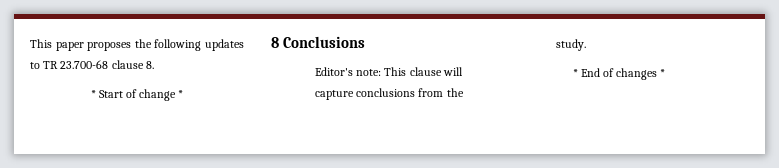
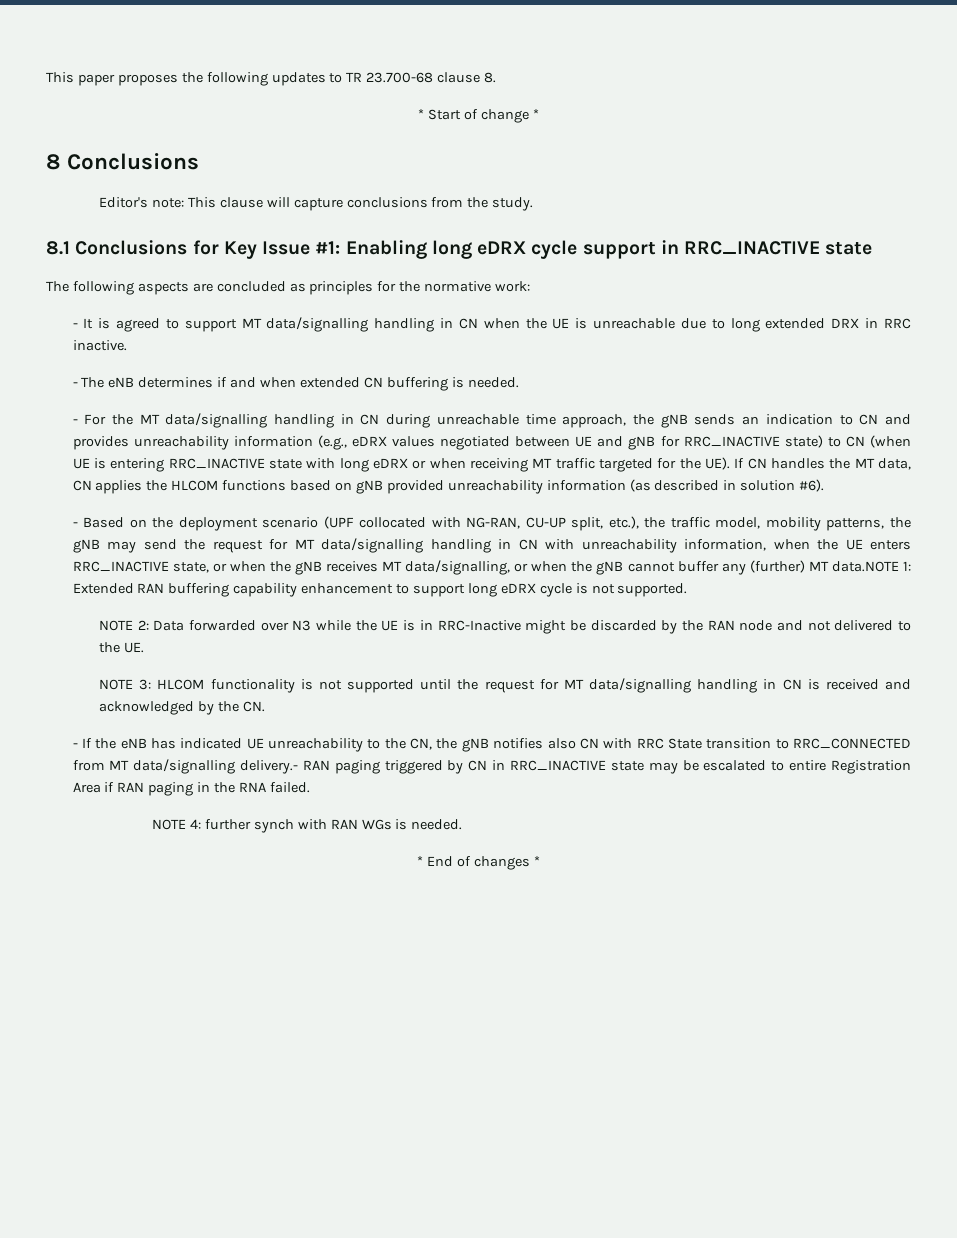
+ 8.1 Conclusions for Key Issue #1: Enabling long eDRX cycle support in RRC_INACTIVE state
+ The following aspects are concluded as principles for the normative work:
+ - It is agreed to support MT data/signalling handling in CN when the UE is unreachable due to long extended DRX in RRC inactive.
+ - The eNB determines if and when extended CN buffering is needed.
+ - For the MT data/signalling handling in CN during unreachable time approach, the gNB sends an indication to CN and provides unreachability information (e.g., eDRX values negotiated between UE and gNB for RRC_INACTIVE state) to CN (when UE is entering RRC_INACTIVE state with long eDRX or when receiving MT traffic targeted for the UE). If CN handles the MT data, CN applies the HLCOM functions based on gNB provided unreachability information (as described in solution #6).
+ - Based on the deployment scenario (UPF collocated with NG-RAN, CU-UP split, etc.), the traffic model, mobility patterns, the gNB may send the request for MT data/signalling handling in CN with unreachability information, when the UE enters RRC_INACTIVE state, or when the gNB receives MT data/signalling, or when the gNB cannot buffer any (further) MT data.NOTE 1: Extended RAN buffering capability enhancement to support long eDRX cycle is not supported.
+ NOTE 2: Data forwarded over N3 while the UE is in RRC-Inactive might be discarded by the RAN node and not delivered to the UE.
+ NOTE 3: HLCOM functionality is not supported until the request for MT data/signalling handling in CN is received and acknowledged by the CN.
+ - If the eNB has indicated UE unreachability to the CN, the gNB notifies also CN with RRC State transition to RRC_CONNECTED from MT data/signalling delivery.- RAN paging triggered by CN in RRC_INACTIVE state may be escalated to entire Registration Area if RAN paging in the RNA failed.
+ NOTE 4: further synch with RAN WGs is needed.

